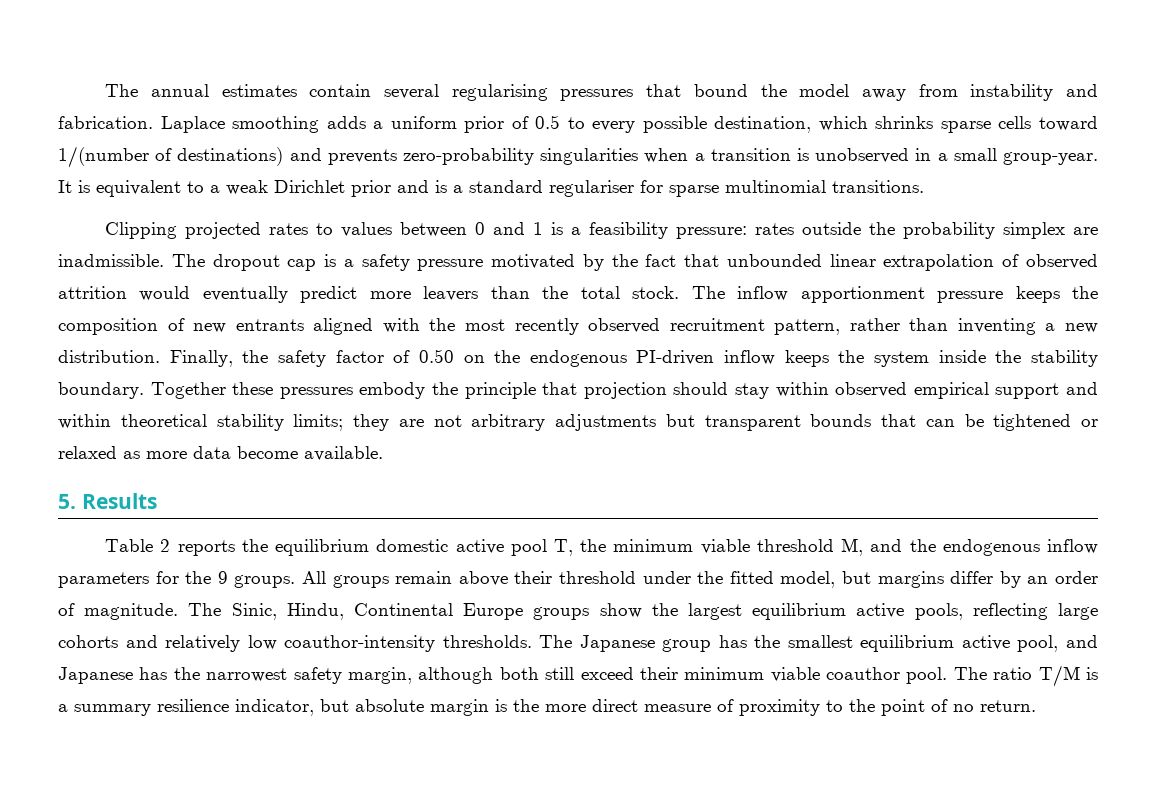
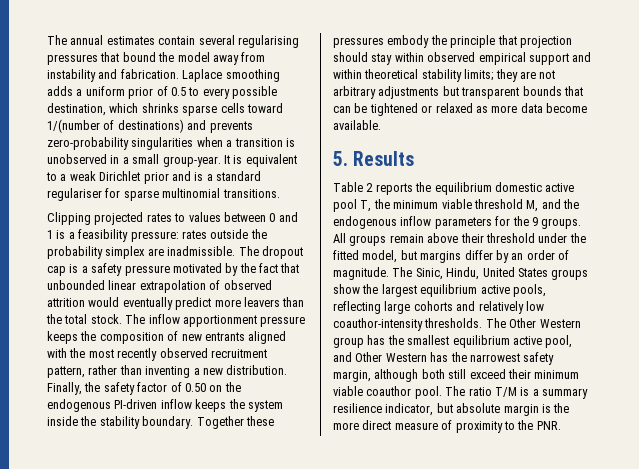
- The Sinic, Hindu, Continental Europe groups show the largest equilibrium active pools, reflecting large cohorts and relatively low coauthor-intensity thresholds.
+ The Sinic, Hindu, United States groups show the largest equilibrium active pools, reflecting large cohorts and relatively low coauthor-intensity thresholds.
- The Japanese group has the smallest equilibrium active pool, and Japanese has the narrowest safety margin, although both still exceed their minimum viable coauthor pool.
+ The Other Western group has the smallest equilibrium active pool, and Other Western has the narrowest safety margin, although both still exceed their minimum viable coauthor pool.
- The ratio T/M is a summary resilience indicator, but absolute margin is the more direct measure of proximity to the point of no return.
+ The ratio T/M is a summary resilience indicator, but absolute margin is the more direct measure of proximity to the PNR.

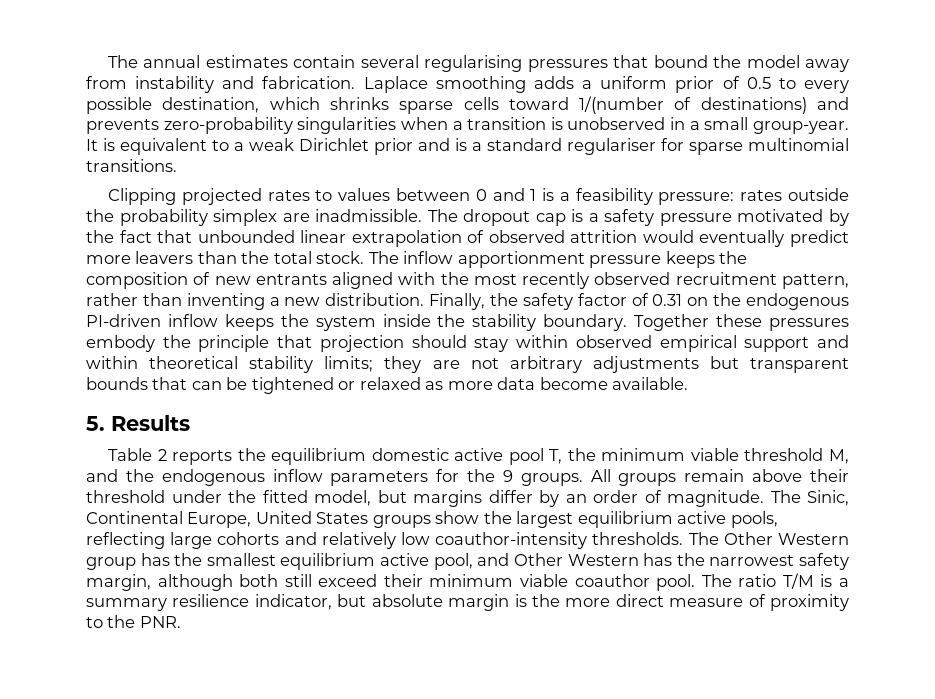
- Finally, the safety factor of 0.50 on the endogenous PI-driven inflow keeps the system inside the stability boundary.
+ Finally, the safety factor of 0.31 on the endogenous PI-driven inflow keeps the system inside the stability boundary.
- The Sinic, Hindu, United States groups show the largest equilibrium active pools, reflecting large cohorts and relatively low coauthor-intensity thresholds.
+ The Sinic, Continental Europe, United States groups show the largest equilibrium active pools, reflecting large cohorts and relatively low coauthor-intensity thresholds.

